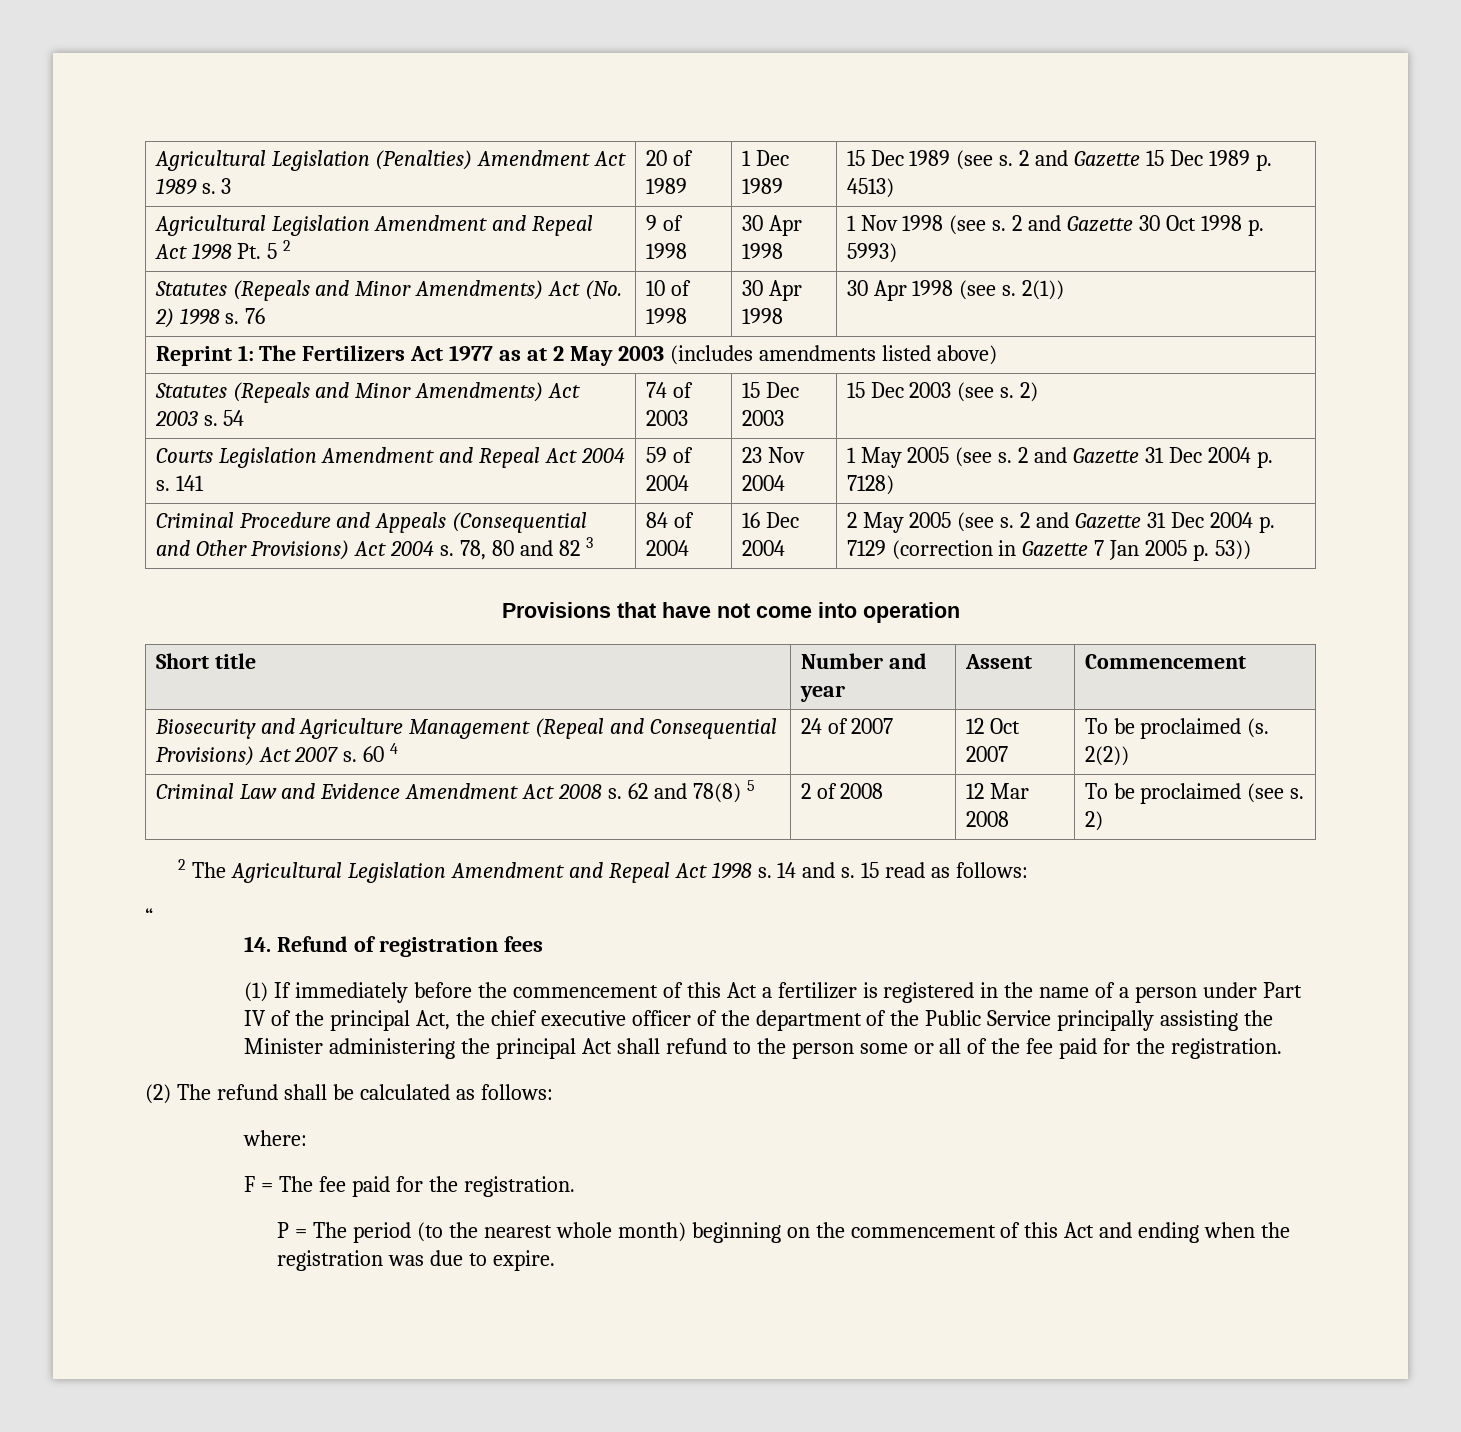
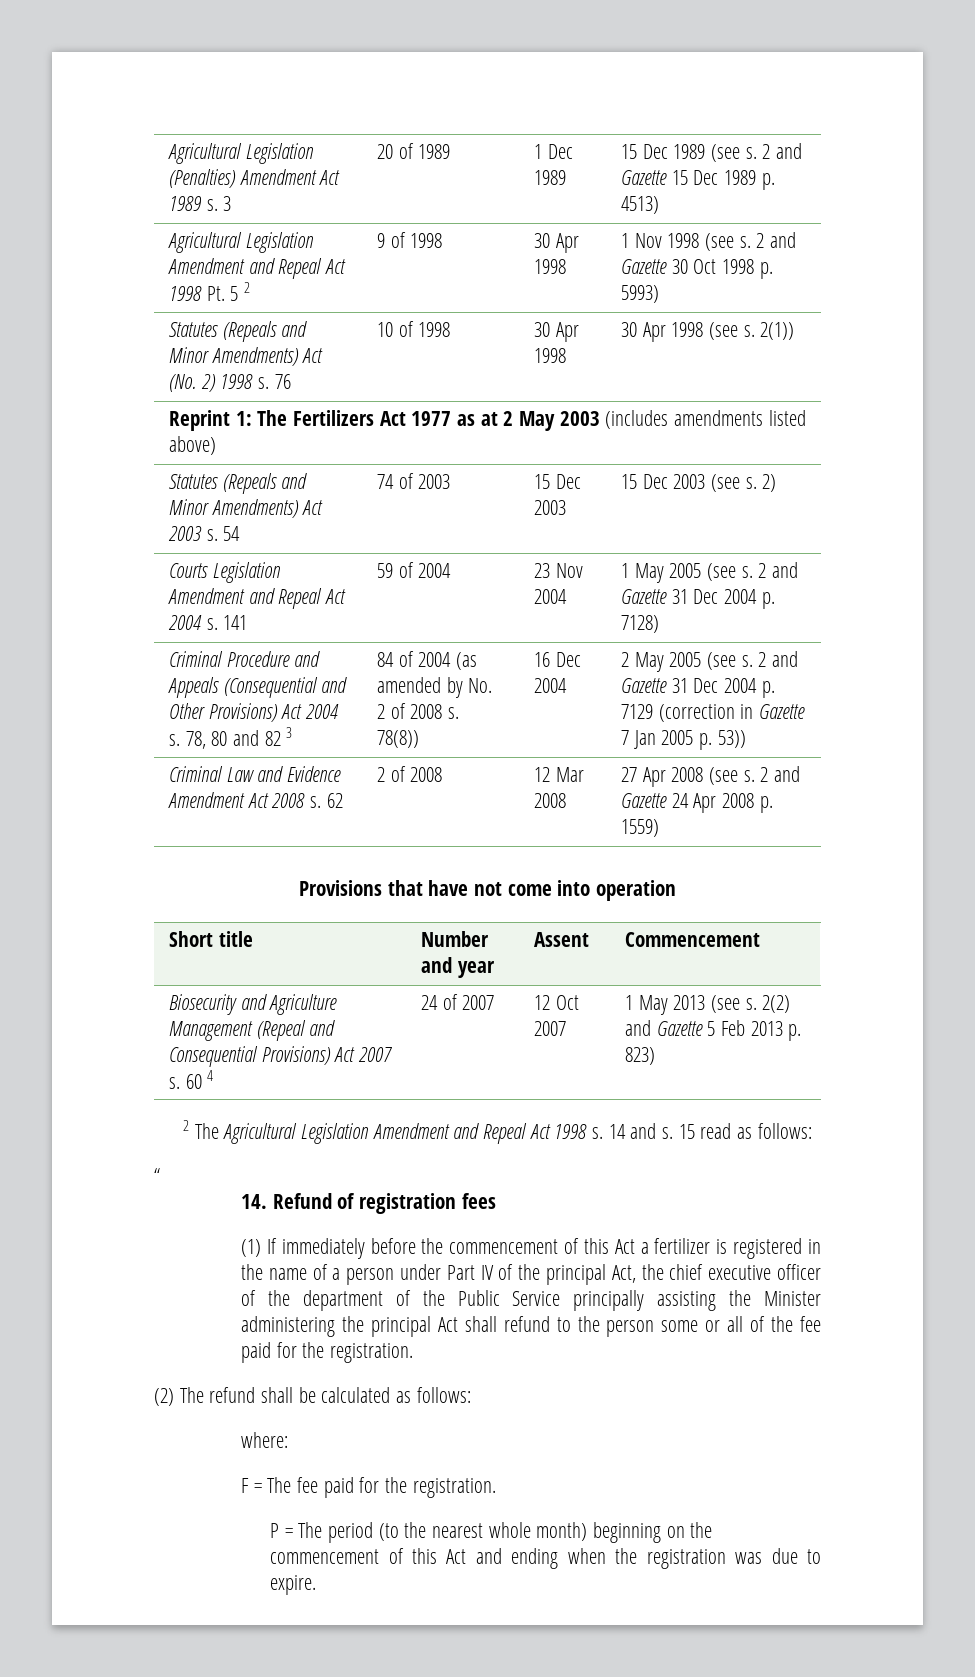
- 84 of 2004
+ 84 of 2004 (as amended by No. 2 of 2008 s. 78(8))
+ Criminal Law and Evidence Amendment Act 2008 s. 62 | 2 of 2008 | 12 Mar 2008 | 27 Apr 2008 (see s. 2 and Gazette 24 Apr 2008 p. 1559)
- Biosecurity and Agriculture Management (Repeal and Consequential Provisions) Act 2007 s. 60 4 | 24 of 2007 | 12 Oct 2007 | To be proclaimed (s. 2(2))
- Criminal Law and Evidence Amendment Act 2008 s. 62 and 78(8) 5 | 2 of 2008 | 12 Mar 2008 | To be proclaimed (see s. 2)
+ Biosecurity and Agriculture Management (Repeal and Consequential Provisions) Act 2007 s. 60 4 | 24 of 2007 | 12 Oct 2007 | 1 May 2013 (see s. 2(2) and Gazette 5 Feb 2013 p. 823)

